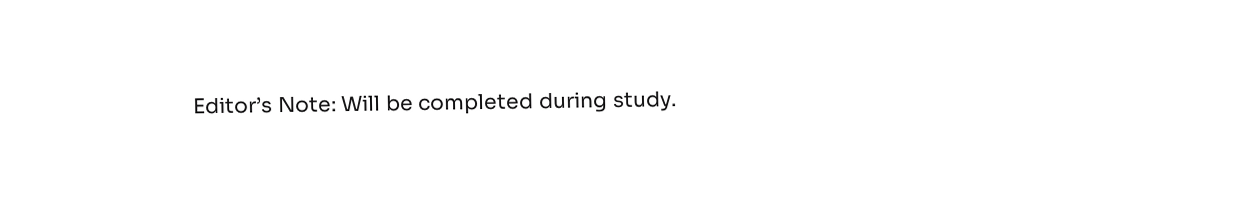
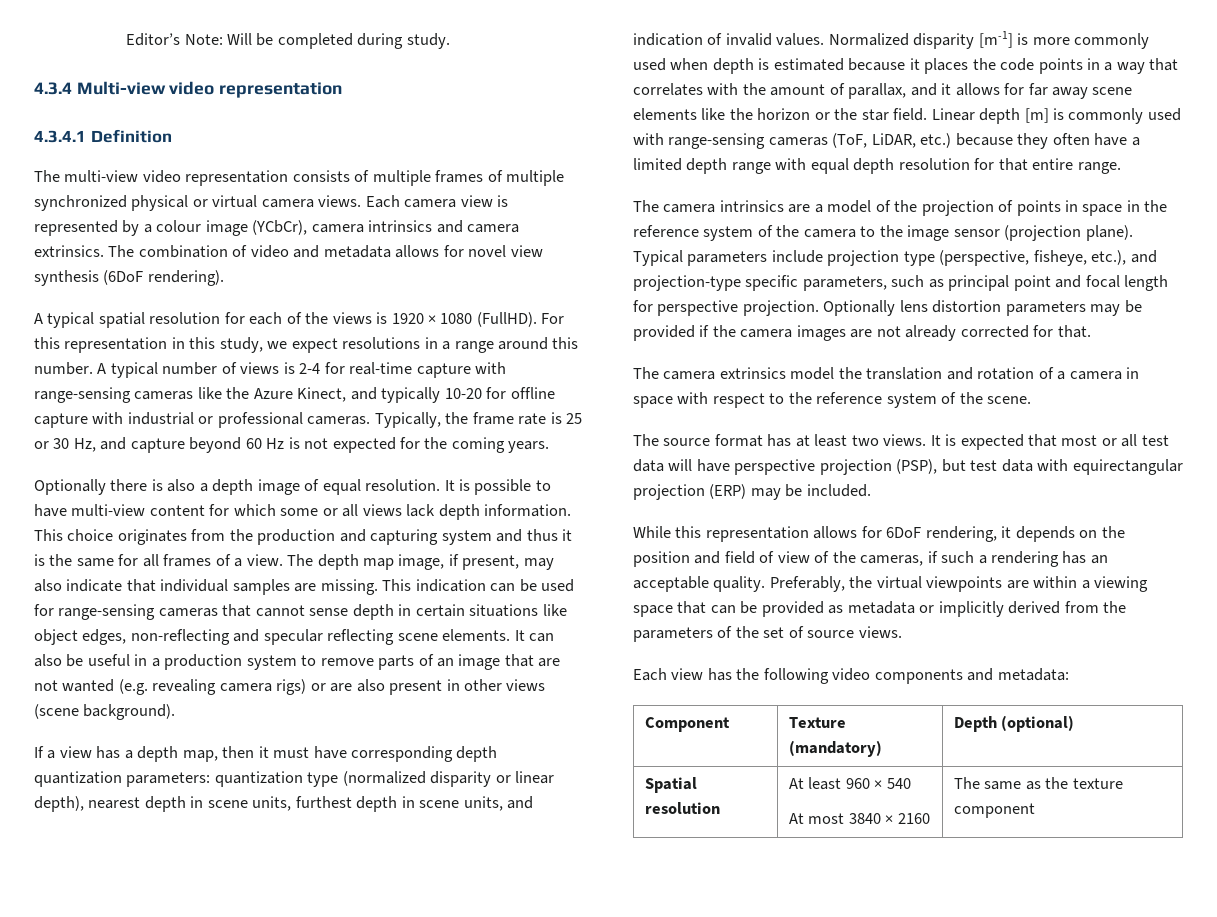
+ 4.3.4 Multi-view video representation
+ 4.3.4.1 Definition
+ The multi-view video representation consists of multiple frames of multiple synchronized physical or virtual camera views. Each camera view is represented by a colour image (YCbCr), camera intrinsics and camera extrinsics. The combination of video and metadata allows for novel view synthesis (6DoF rendering).
+ A typical spatial resolution for each of the views is 1920 × 1080 (FullHD). For this representation in this study, we expect resolutions in a range around this number. A typical number of views is 2-4 for real-time capture with range-sensing cameras like the Azure Kinect, and typically 10-20 for offline capture with industrial or professional cameras. Typically, the frame rate is 25 or 30 Hz, and capture beyond 60 Hz is not expected for the coming years.
+ Optionally there is also a depth image of equal resolution. It is possible to have multi-view content for which some or all views lack depth information. This choice originates from the production and capturing system and thus it is the same for all frames of a view. The depth map image, if present, may also indicate that individual samples are missing. This indication can be used for range-sensing cameras that cannot sense depth in certain situations like object edges, non-reflecting and specular reflecting scene elements. It can also be useful in a production system to remove parts of an image that are not wanted (e.g. revealing camera rigs) or are also present in other views (scene background).
+ If a view has a depth map, then it must have corresponding depth quantization parameters: quantization type (normalized disparity or linear depth), nearest depth in scene units, furthest depth in scene units, and indication of invalid values. Normalized disparity [m-1] is more commonly used when depth is estimated because it places the code points in a way that correlates with the amount of parallax, and it allows for far away scene elements like the horizon or the star field. Linear depth [m] is commonly used with range-sensing cameras (ToF, LiDAR, etc.) because they often have a limited depth range with equal depth resolution for that entire range.
+ The camera intrinsics are a model of the projection of points in space in the reference system of the camera to the image sensor (projection plane). Typical parameters include projection type (perspective, fisheye, etc.), and projection-type specific parameters, such as principal point and focal length for perspective projection. Optionally lens distortion parameters may be provided if the camera images are not already corrected for that.
+ The camera extrinsics model the translation and rotation of a camera in space with respect to the reference system of the scene.
+ The source format has at least two views. It is expected that most or all test data will have perspective projection (PSP), but test data with equirectangular projection (ERP) may be included.
+ While this representation allows for 6DoF rendering, it depends on the position and field of view of the cameras, if such a rendering has an acceptable quality. Preferably, the virtual viewpoints are within a viewing space that can be provided as metadata or implicitly derived from the parameters of the set of source views.
+ Each view has the following video components and metadata:
+ Component | Texture (mandatory) | Depth (optional)
+ Spatial resolution | At least 960 × 540
+ At most 3840 × 2160 | The same as the texture component

